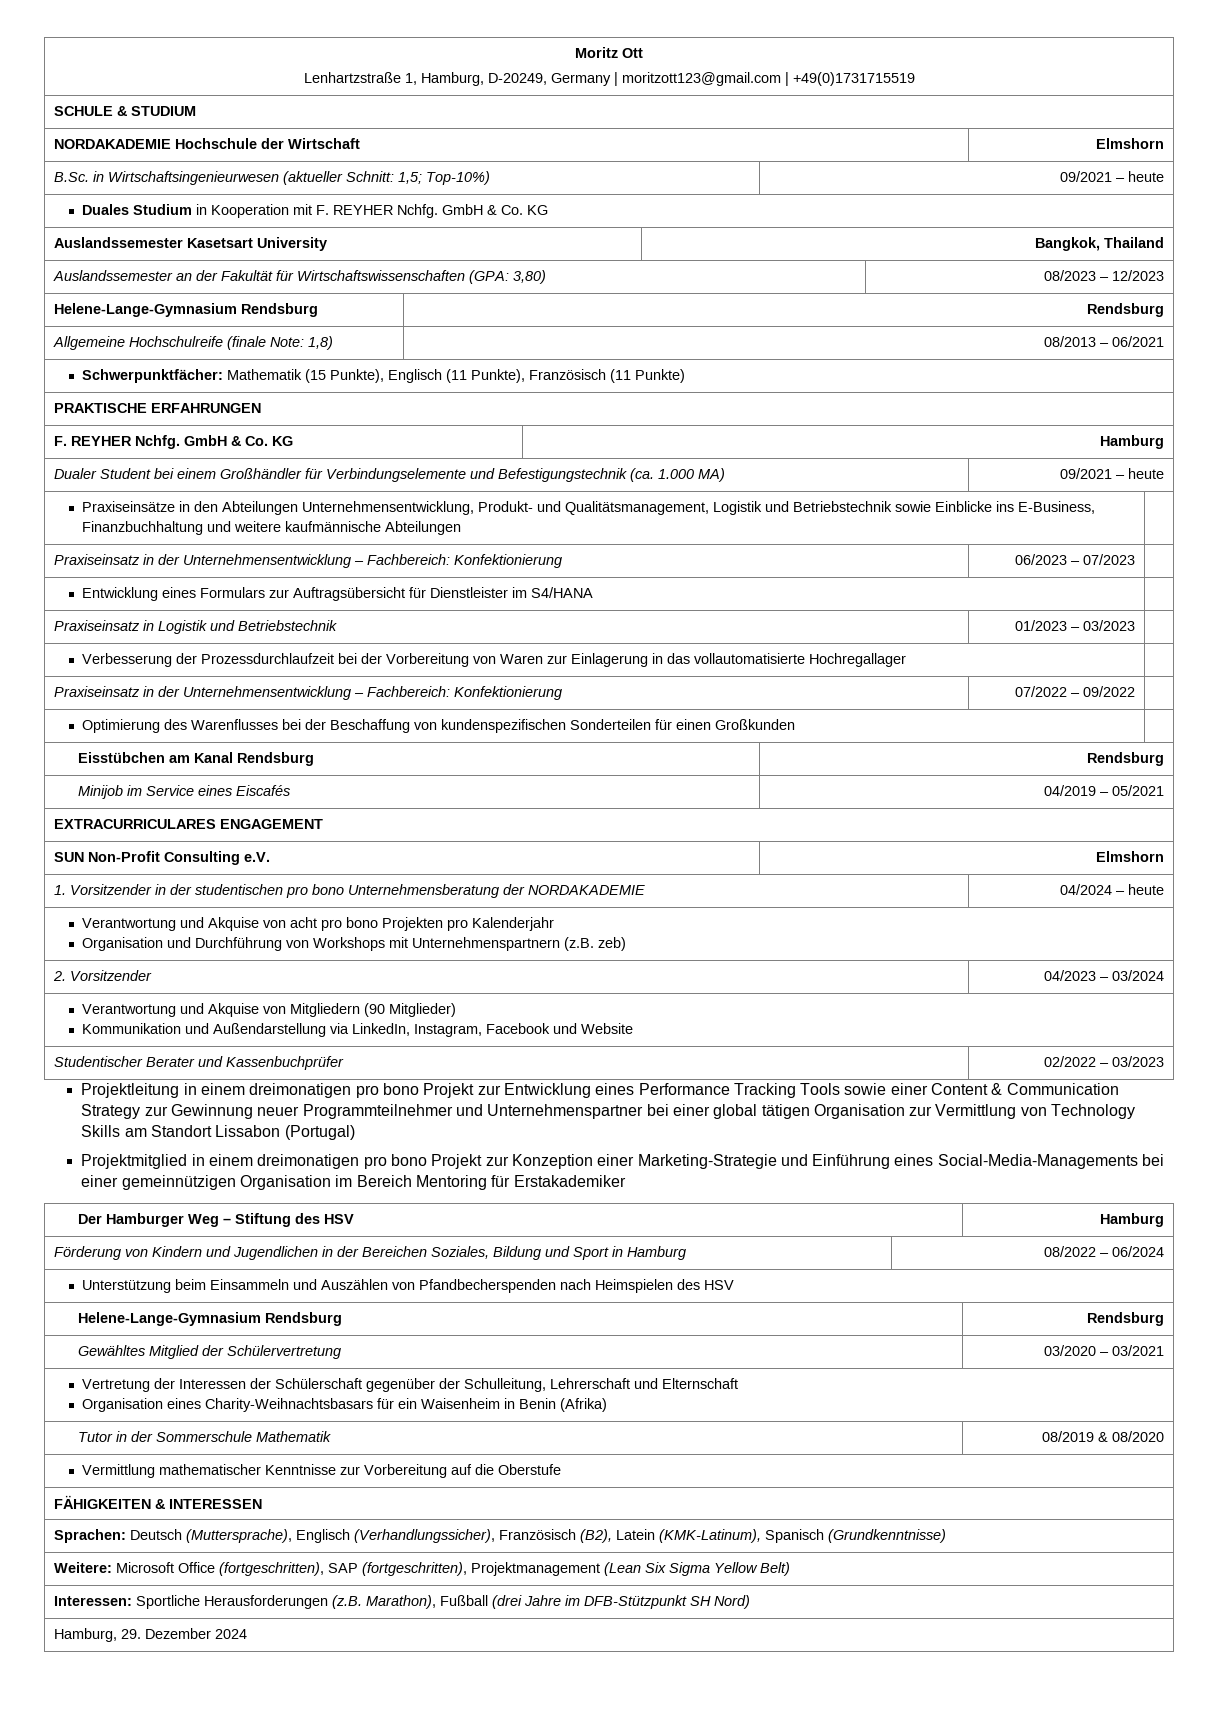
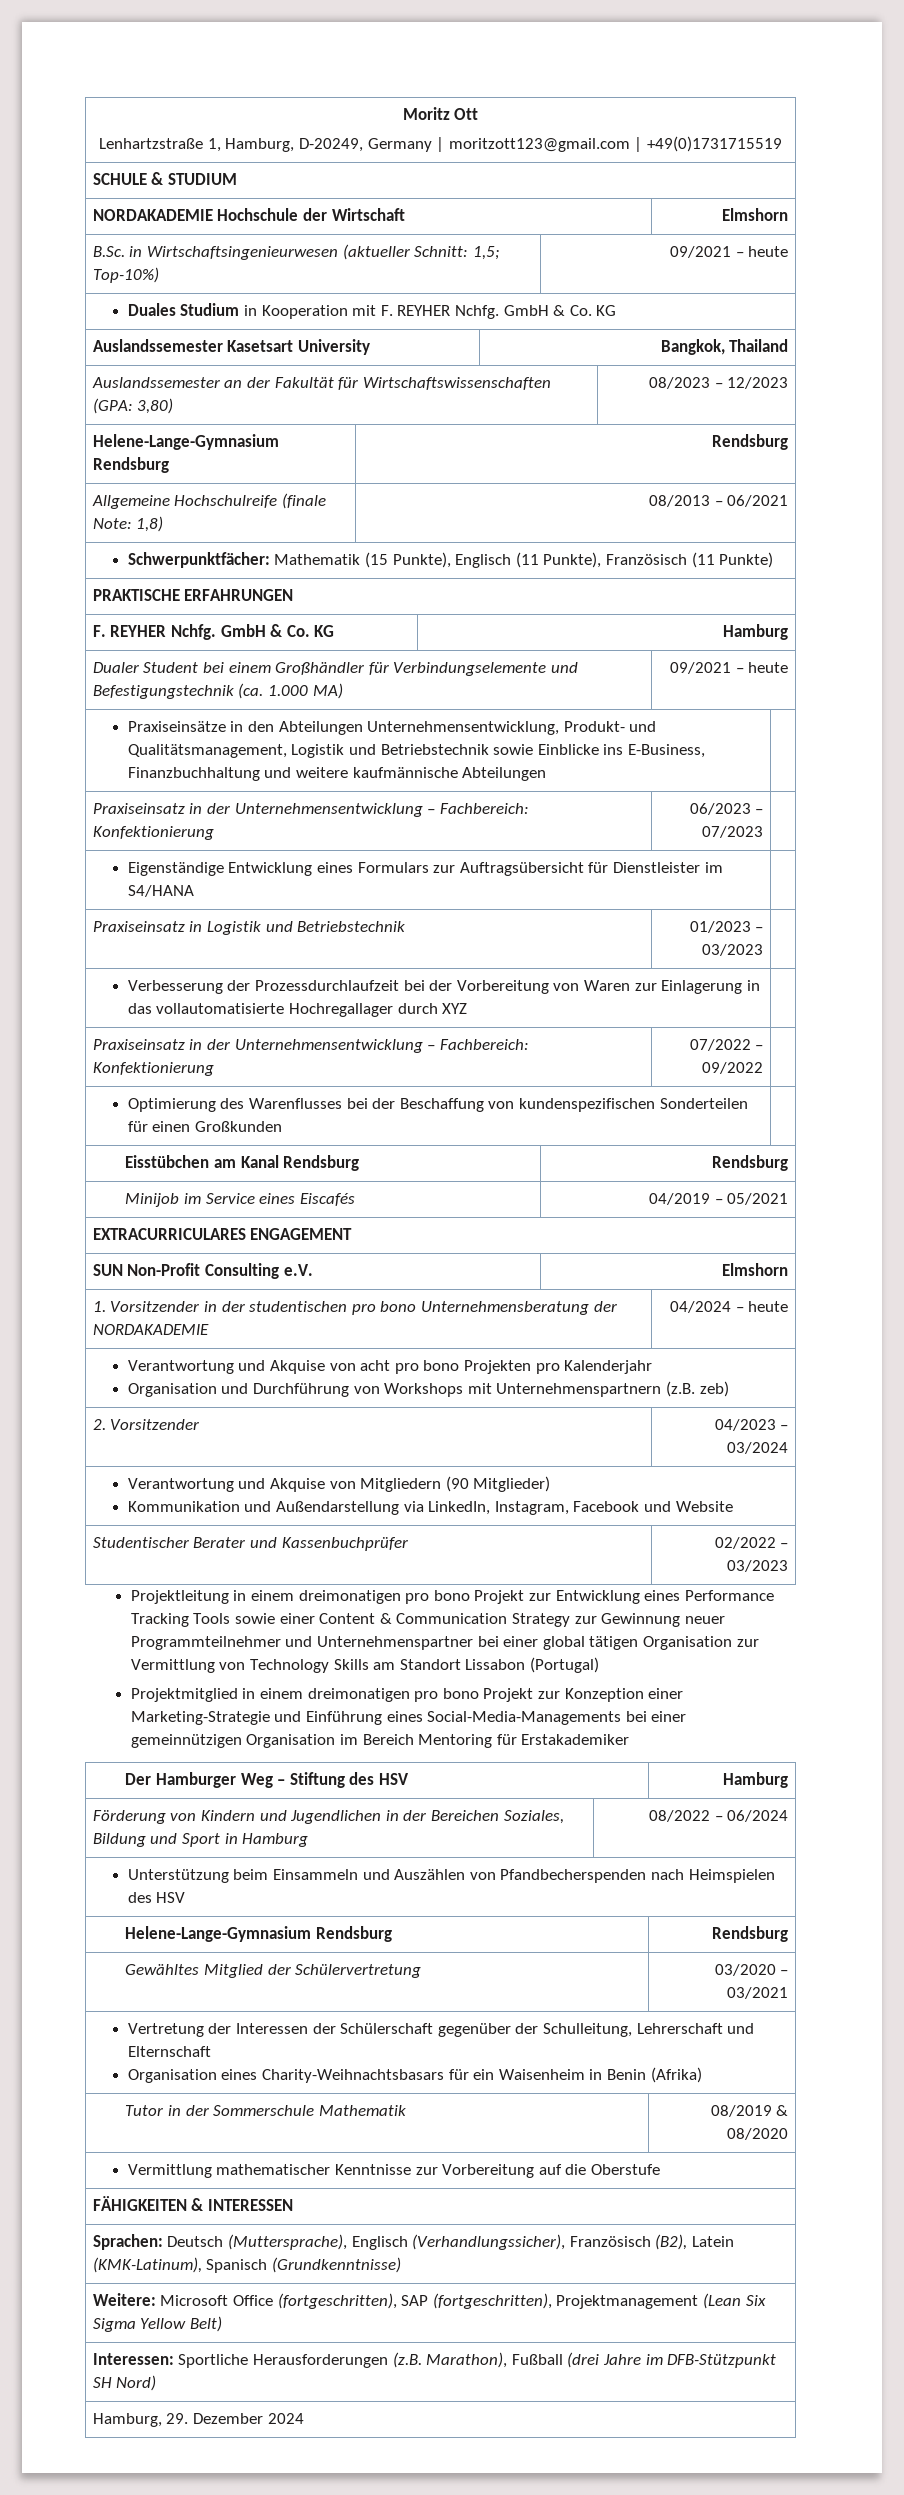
- Entwicklung eines Formulars zur Auftragsübersicht für Dienstleister im S4/HANA |
+ Eigenständige Entwicklung eines Formulars zur Auftragsübersicht für Dienstleister im S4/HANA |
- Verbesserung der Prozessdurchlaufzeit bei der Vorbereitung von Waren zur Einlagerung in das vollautomatisierte Hochregallager |
+ Verbesserung der Prozessdurchlaufzeit bei der Vorbereitung von Waren zur Einlagerung in das vollautomatisierte Hochregallager durch XYZ |

